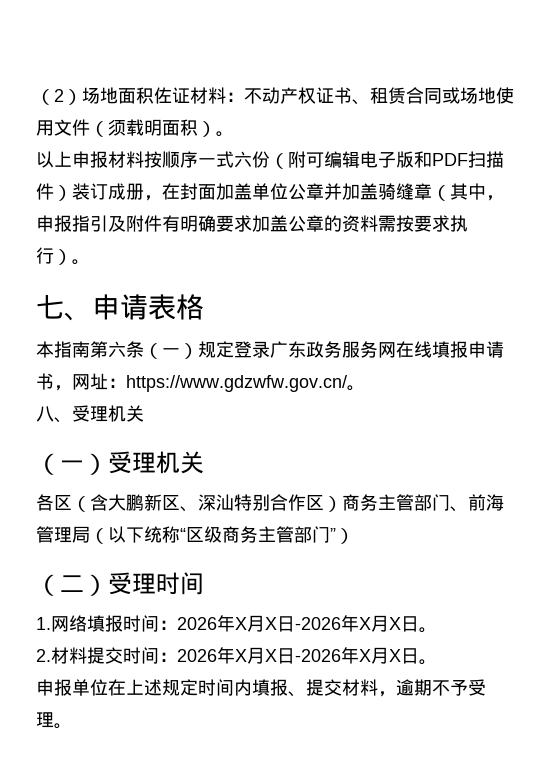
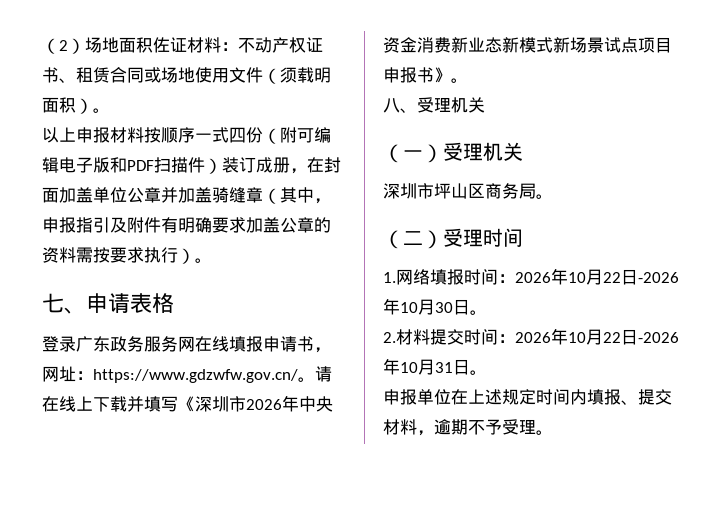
- 以上申报材料按顺序一式六份（附可编辑电子版和PDF扫描件）装订成册，在封面加盖单位公章并加盖骑缝章（其中，申报指引及附件有明确要求加盖公章的资料需按要求执行）。
+ 以上申报材料按顺序一式四份（附可编辑电子版和PDF扫描件）装订成册，在封面加盖单位公章并加盖骑缝章（其中，申报指引及附件有明确要求加盖公章的资料需按要求执行）。
- 本指南第六条（一）规定登录广东政务服务网在线填报申请书，网址：https://www.gdzwfw.gov.cn/。
+ 登录广东政务服务网在线填报申请书，网址：https://www.gdzwfw.gov.cn/。请在线上下载并填写《深圳市2026年中央资金消费新业态新模式新场景试点项目申报书》。
- 各区（含大鹏新区、深汕特别合作区）商务主管部门、前海管理局（以下统称“区级商务主管部门”）
+ 深圳市坪山区商务局。
- 1.网络填报时间：2026年X月X日-2026年X月X日。
+ 1.网络填报时间：2026年10月22日-2026年10月30日。
- 2.材料提交时间：2026年X月X日-2026年X月X日。
+ 2.材料提交时间：2026年10月22日-2026年10月31日。

